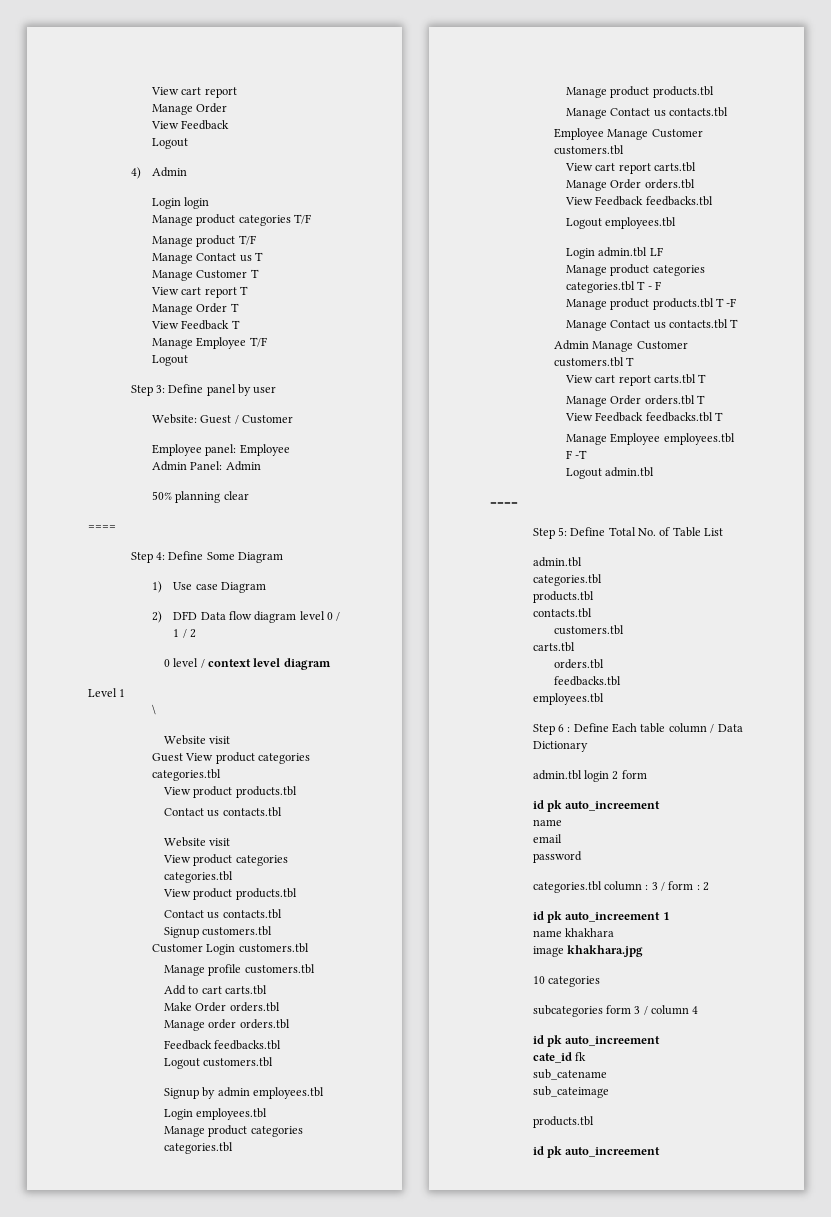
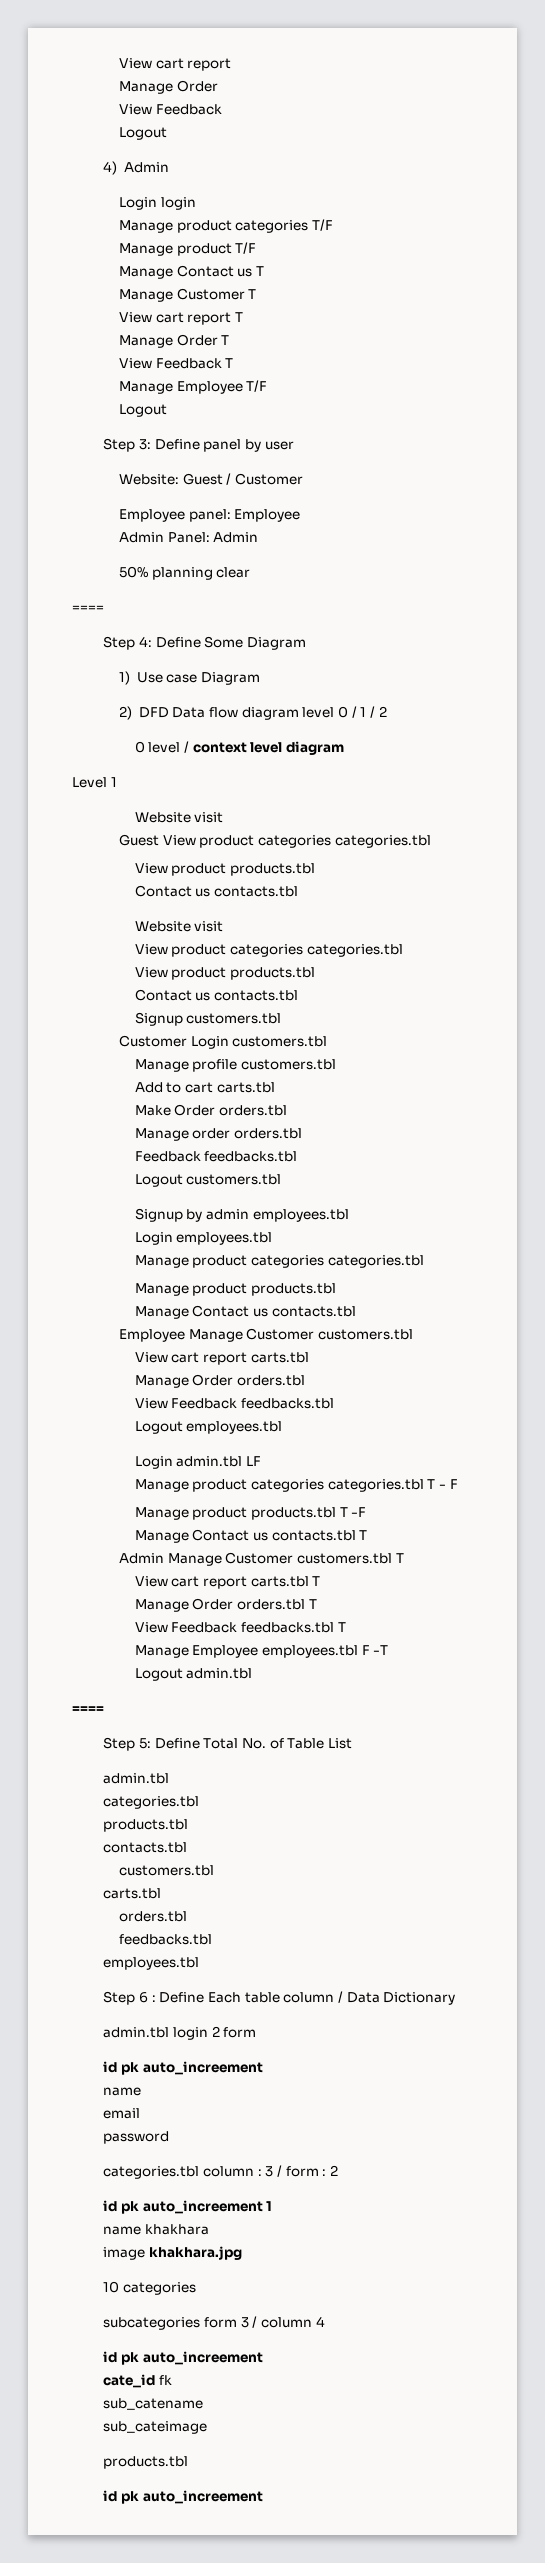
- \

